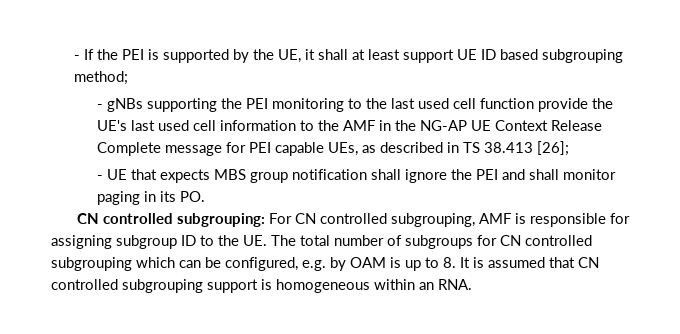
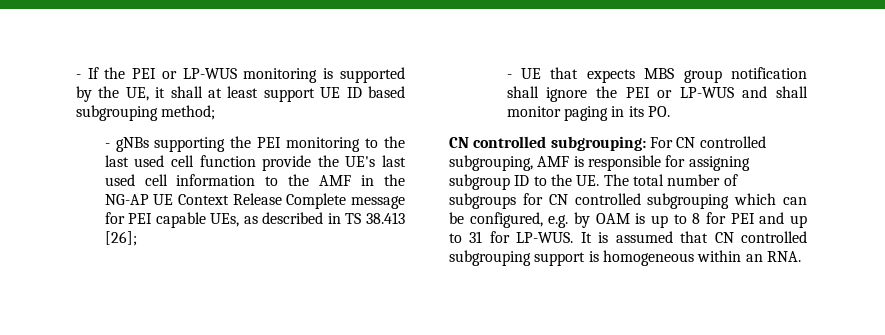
- - If the PEI is supported by the UE, it shall at least support UE ID based subgrouping method;
+ - If the PEI or LP-WUS monitoring is supported by the UE, it shall at least support UE ID based subgrouping method;
- - UE that expects MBS group notification shall ignore the PEI and shall monitor paging in its PO.
+ - UE that expects MBS group notification shall ignore the PEI or LP-WUS and shall monitor paging in its PO.
- CN controlled subgrouping: For CN controlled subgrouping, AMF is responsible for assigning subgroup ID to the UE. The total number of subgroups for CN controlled subgrouping which can be configured, e.g. by OAM is up to 8. It is assumed that CN controlled subgrouping support is homogeneous within an RNA.
+ CN controlled subgrouping: For CN controlled subgrouping, AMF is responsible for assigning subgroup ID to the UE. The total number of subgroups for CN controlled subgrouping which can be configured, e.g. by OAM is up to 8 for PEI and up to 31 for LP-WUS. It is assumed that CN controlled subgrouping support is homogeneous within an RNA.

